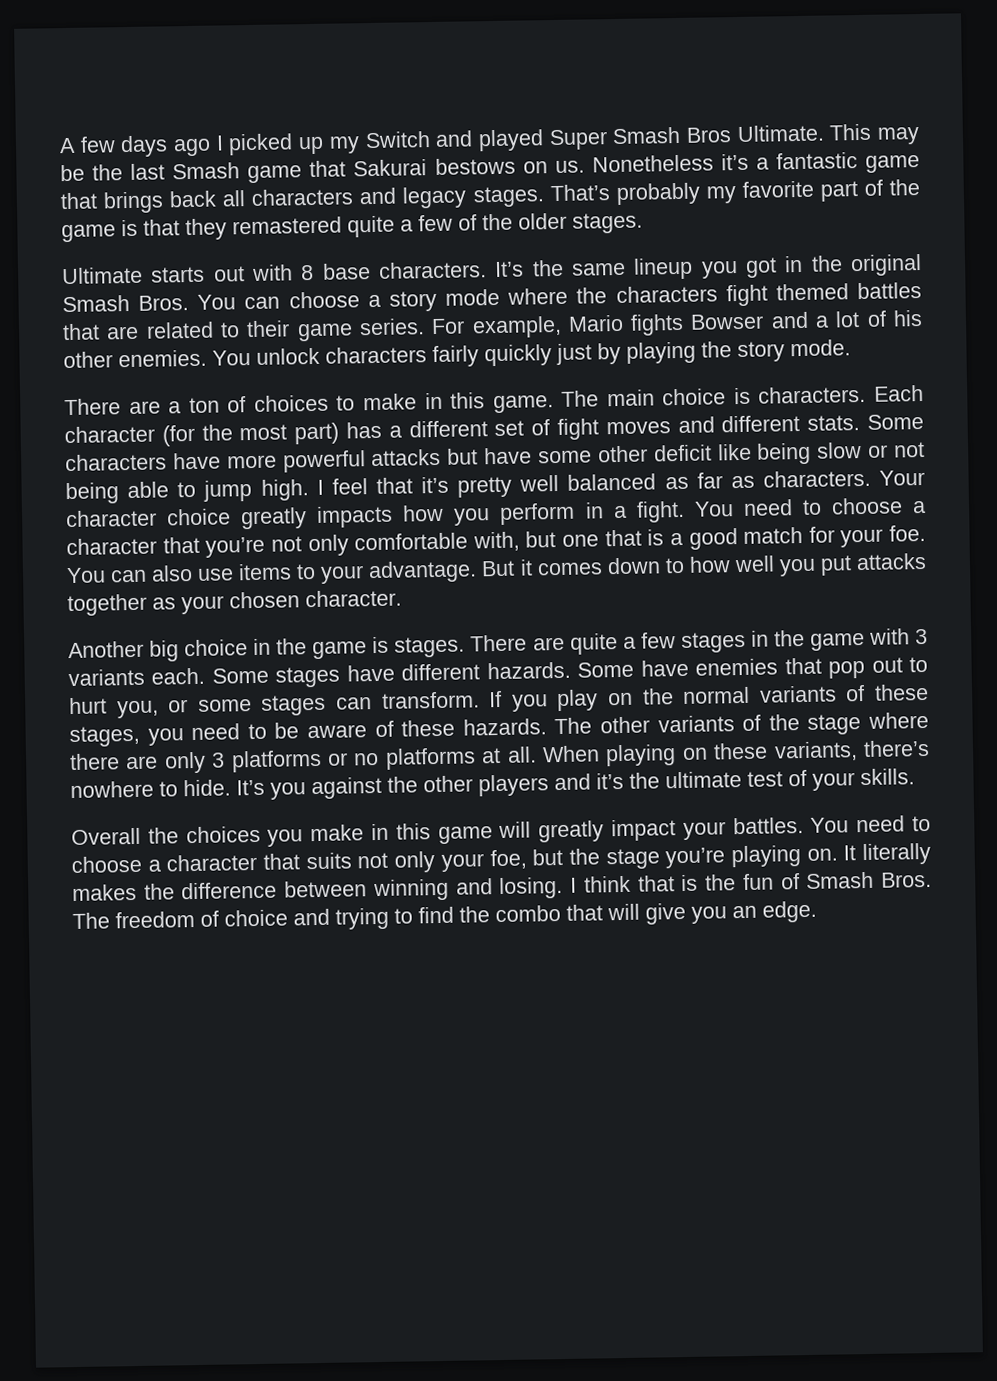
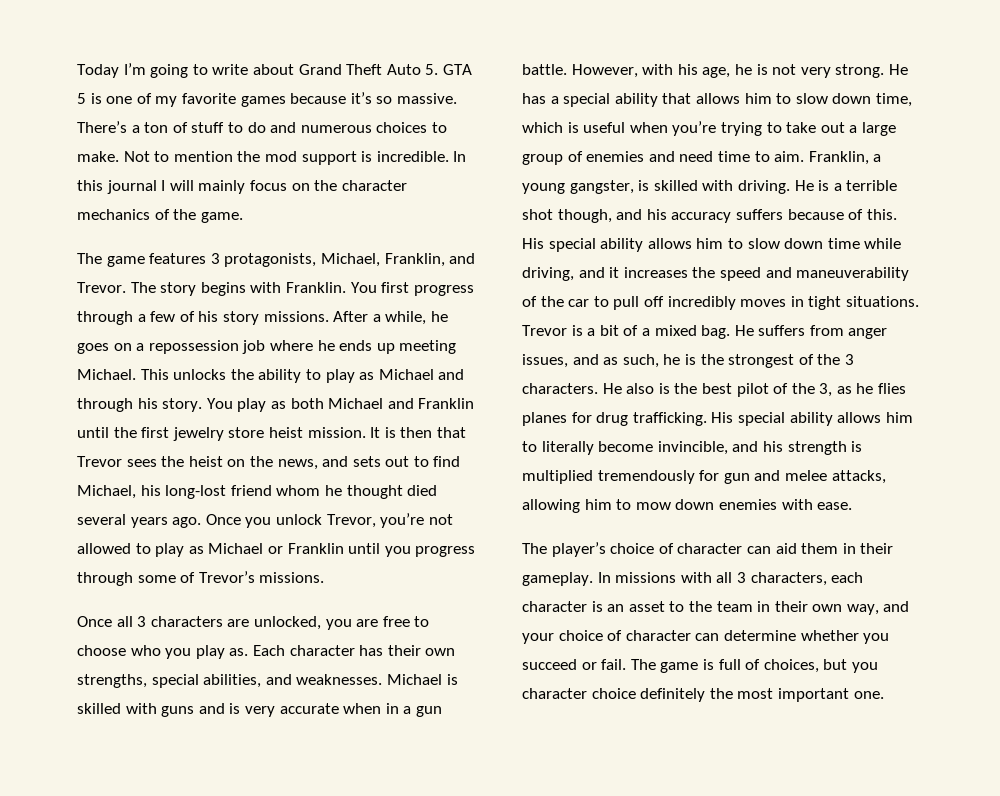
- A few days ago I picked up my Switch and played Super Smash Bros Ultimate. This may be the last Smash game that Sakurai bestows on us. Nonetheless it’s a fantastic game that brings back all characters and legacy stages. That’s probably my favorite part of the game is that they remastered quite a few of the older stages.
- Ultimate starts out with 8 base characters. It’s the same lineup you got in the original Smash Bros. You can choose a story mode where the characters fight themed battles that are related to their game series. For example, Mario fights Bowser and a lot of his other enemies. You unlock characters fairly quickly just by playing the story mode.
- There are a ton of choices to make in this game. The main choice is characters. Each character (for the most part) has a different set of fight moves and different stats. Some characters have more powerful attacks but have some other deficit like being slow or not being able to jump high. I feel that it’s pretty well balanced as far as characters. Your character choice greatly impacts how you perform in a fight. You need to choose a character that you’re not only comfortable with, but one that is a good match for your foe. You can also use items to your advantage. But it comes down to how well you put attacks together as your chosen character.
- Another big choice in the game is stages. There are quite a few stages in the game with 3 variants each. Some stages have different hazards. Some have enemies that pop out to hurt you, or some stages can transform. If you play on the normal variants of these stages, you need to be aware of these hazards. The other variants of the stage where there are only 3 platforms or no platforms at all. When playing on these variants, there’s nowhere to hide. It’s you against the other players and it’s the ultimate test of your skills.
- Overall the choices you make in this game will greatly impact your battles. You need to choose a character that suits not only your foe, but the stage you’re playing on. It literally makes the difference between winning and losing. I think that is the fun of Smash Bros. The freedom of choice and trying to find the combo that will give you an edge.
+ Today I’m going to write about Grand Theft Auto 5. GTA 5 is one of my favorite games because it’s so massive. There’s a ton of stuff to do and numerous choices to make. Not to mention the mod support is incredible. In this journal I will mainly focus on the character mechanics of the game.
+ The game features 3 protagonists, Michael, Franklin, and Trevor. The story begins with Franklin. You first progress through a few of his story missions. After a while, he goes on a repossession job where he ends up meeting Michael. This unlocks the ability to play as Michael and through his story. You play as both Michael and Franklin until the first jewelry store heist mission. It is then that Trevor sees the heist on the news, and sets out to find Michael, his long-lost friend whom he thought died several years ago. Once you unlock Trevor, you’re not allowed to play as Michael or Franklin until you progress through some of Trevor’s missions.
+ Once all 3 characters are unlocked, you are free to choose who you play as. Each character has their own strengths, special abilities, and weaknesses. Michael is skilled with guns and is very accurate when in a gun battle. However, with his age, he is not very strong. He has a special ability that allows him to slow down time, which is useful when you’re trying to take out a large group of enemies and need time to aim. Franklin, a young gangster, is skilled with driving. He is a terrible shot though, and his accuracy suffers because of this. His special ability allows him to slow down time while driving, and it increases the speed and maneuverability of the car to pull off incredibly moves in tight situations. Trevor is a bit of a mixed bag. He suffers from anger issues, and as such, he is the strongest of the 3 characters. He also is the best pilot of the 3, as he flies planes for drug trafficking. His special ability allows him to literally become invincible, and his strength is multiplied tremendously for gun and melee attacks, allowing him to mow down enemies with ease.
+ The player’s choice of character can aid them in their gameplay. In missions with all 3 characters, each character is an asset to the team in their own way, and your choice of character can determine whether you succeed or fail. The game is full of choices, but you character choice definitely the most important one.

